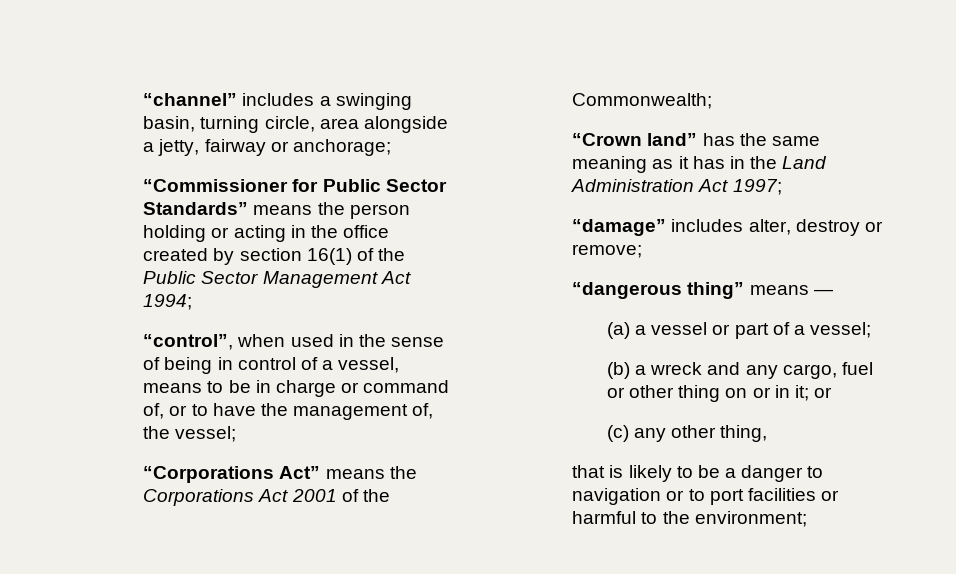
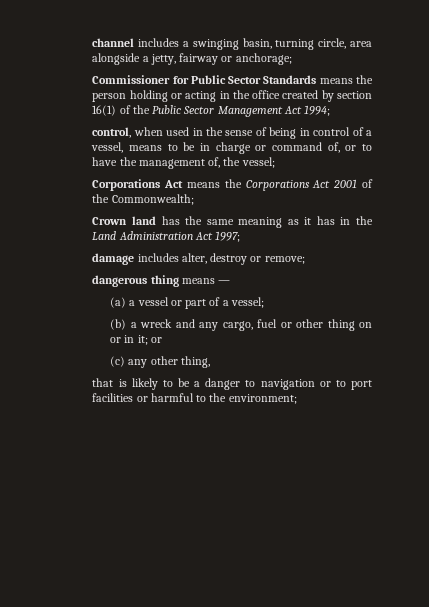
- “channel” includes a swinging basin, turning circle, area alongside a jetty, fairway or anchorage;
+ channel includes a swinging basin, turning circle, area alongside a jetty, fairway or anchorage;
- “Commissioner for Public Sector Standards” means the person holding or acting in the office created by section 16(1) of the Public Sector Management Act 1994;
+ Commissioner for Public Sector Standards means the person holding or acting in the office created by section 16(1) of the Public Sector Management Act 1994;
- “control”, when used in the sense of being in control of a vessel, means to be in charge or command of, or to have the management of, the vessel;
+ control, when used in the sense of being in control of a vessel, means to be in charge or command of, or to have the management of, the vessel;
- “Corporations Act” means the Corporations Act 2001 of the Commonwealth;
+ Corporations Act means the Corporations Act 2001 of the Commonwealth;
- “Crown land” has the same meaning as it has in the Land Administration Act 1997;
+ Crown land has the same meaning as it has in the Land Administration Act 1997;
- “damage” includes alter, destroy or remove;
+ damage includes alter, destroy or remove;
- “dangerous thing” means —
+ dangerous thing means —

